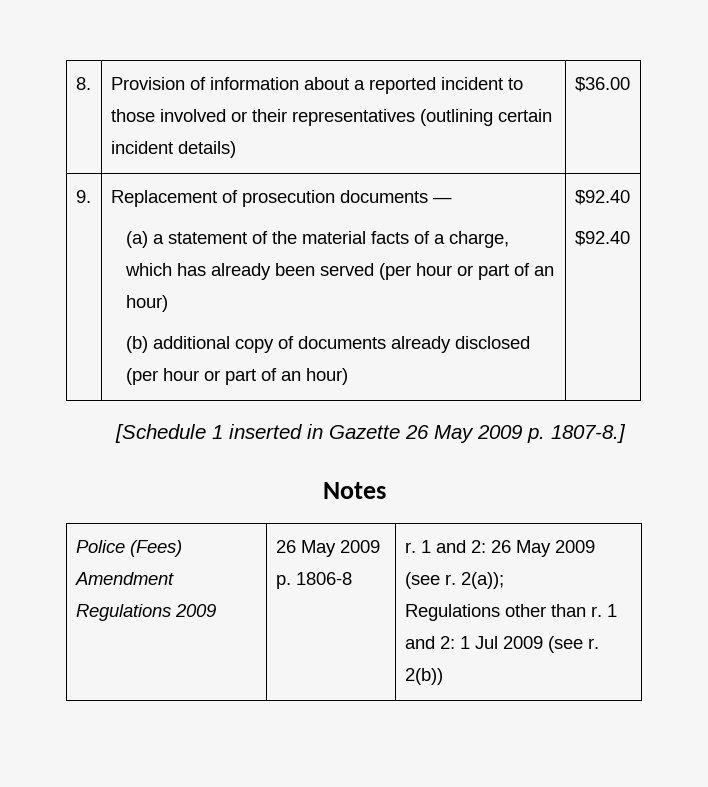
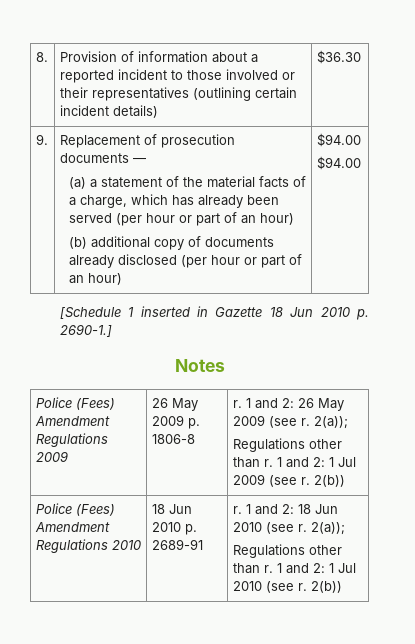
- 8. | Provision of information about a reported incident to those involved or their representatives (outlining certain incident details) | $36.00
+ 8. | Provision of information about a reported incident to those involved or their representatives (outlining certain incident details) | $36.30
- (b) additional copy of documents already disclosed (per hour or part of an hour) | $92.40
- $92.40
+ (b) additional copy of documents already disclosed (per hour or part of an hour) | $94.00
+ $94.00
- [Schedule 1 inserted in Gazette 26 May 2009 p. 1807-8.]
+ [Schedule 1 inserted in Gazette 18 Jun 2010 p. 2690-1.]
+ Police (Fees) Amendment Regulations 2010 | 18 Jun 2010 p. 2689-91 | r. 1 and 2: 18 Jun 2010 (see r. 2(a));
+ Regulations other than r. 1 and 2: 1 Jul 2010 (see r. 2(b))

